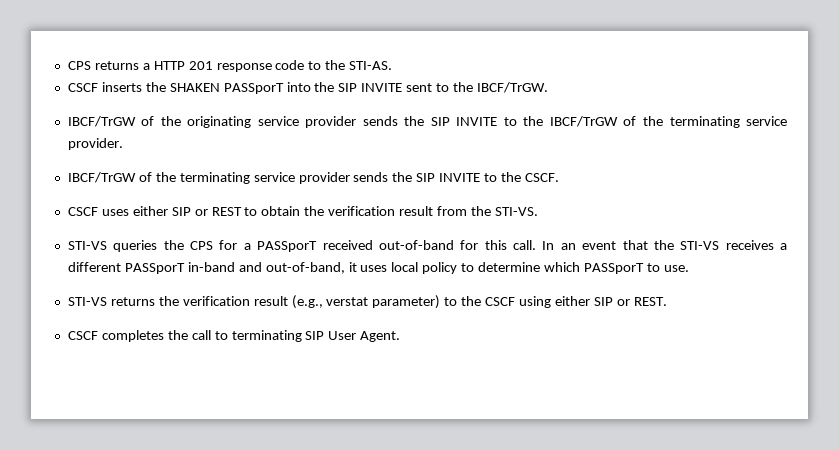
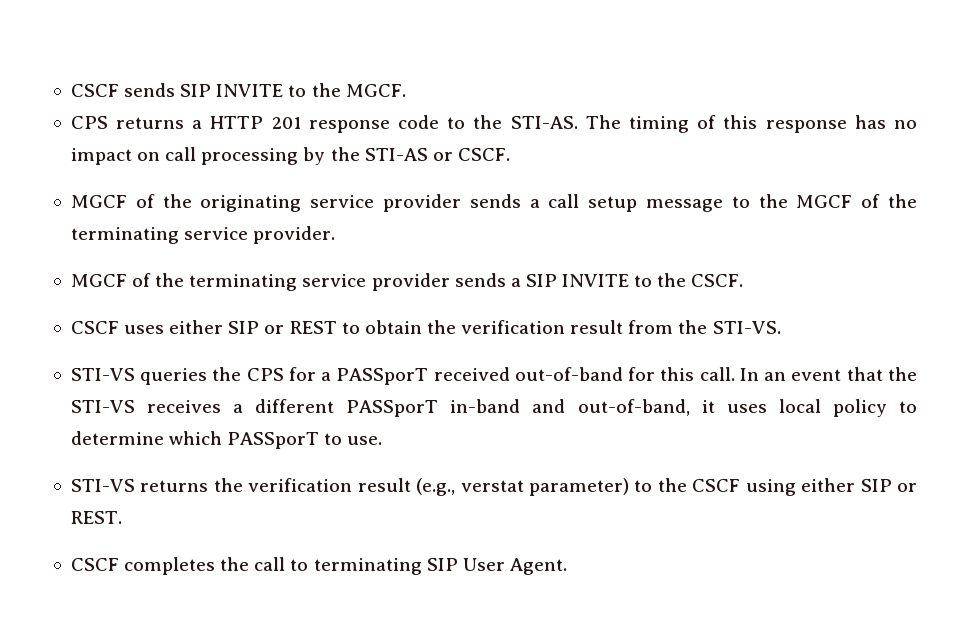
+ CSCF sends SIP INVITE to the MGCF.
- CPS returns a HTTP 201 response code to the STI-AS.
- CSCF inserts the SHAKEN PASSporT into the SIP INVITE sent to the IBCF/TrGW.
- IBCF/TrGW of the originating service provider sends the SIP INVITE to the IBCF/TrGW of the terminating service provider.
+ CPS returns a HTTP 201 response code to the STI-AS. The timing of this response has no impact on call processing by the STI-AS or CSCF.
+ MGCF of the originating service provider sends a call setup message to the MGCF of the terminating service provider.
- IBCF/TrGW of the terminating service provider sends the SIP INVITE to the CSCF.
+ MGCF of the terminating service provider sends a SIP INVITE to the CSCF.

